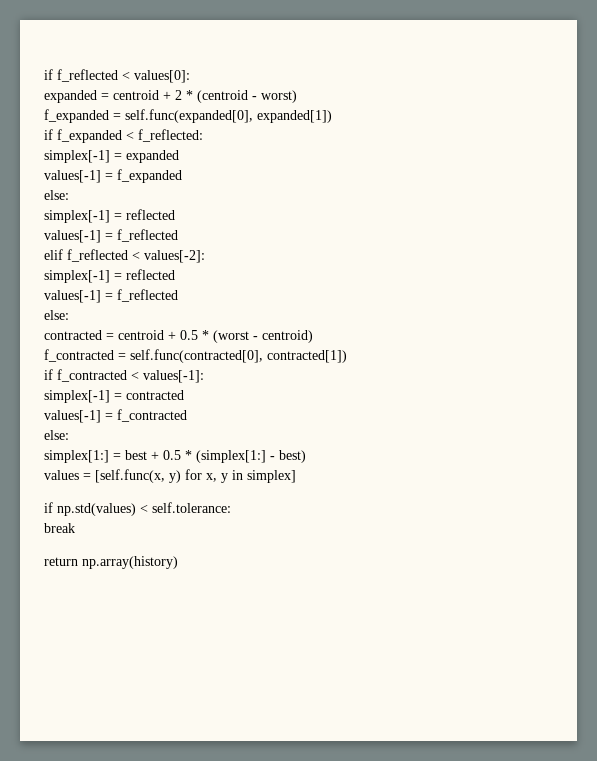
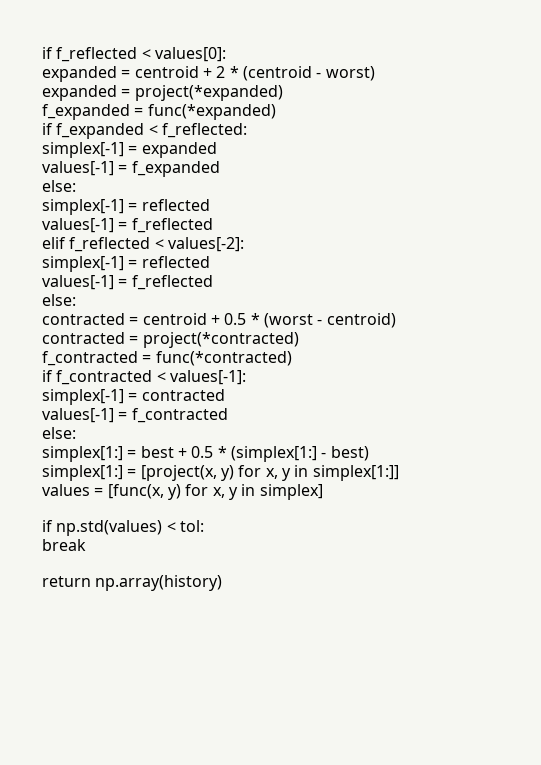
+ expanded = project(*expanded)
- f_expanded = self.func(expanded[0], expanded[1])
+ f_expanded = func(*expanded)
+ contracted = project(*contracted)
- f_contracted = self.func(contracted[0], contracted[1])
+ f_contracted = func(*contracted)
+ simplex[1:] = [project(x, y) for x, y in simplex[1:]]
- values = [self.func(x, y) for x, y in simplex]
+ values = [func(x, y) for x, y in simplex]
- if np.std(values) < self.tolerance:
+ if np.std(values) < tol:

